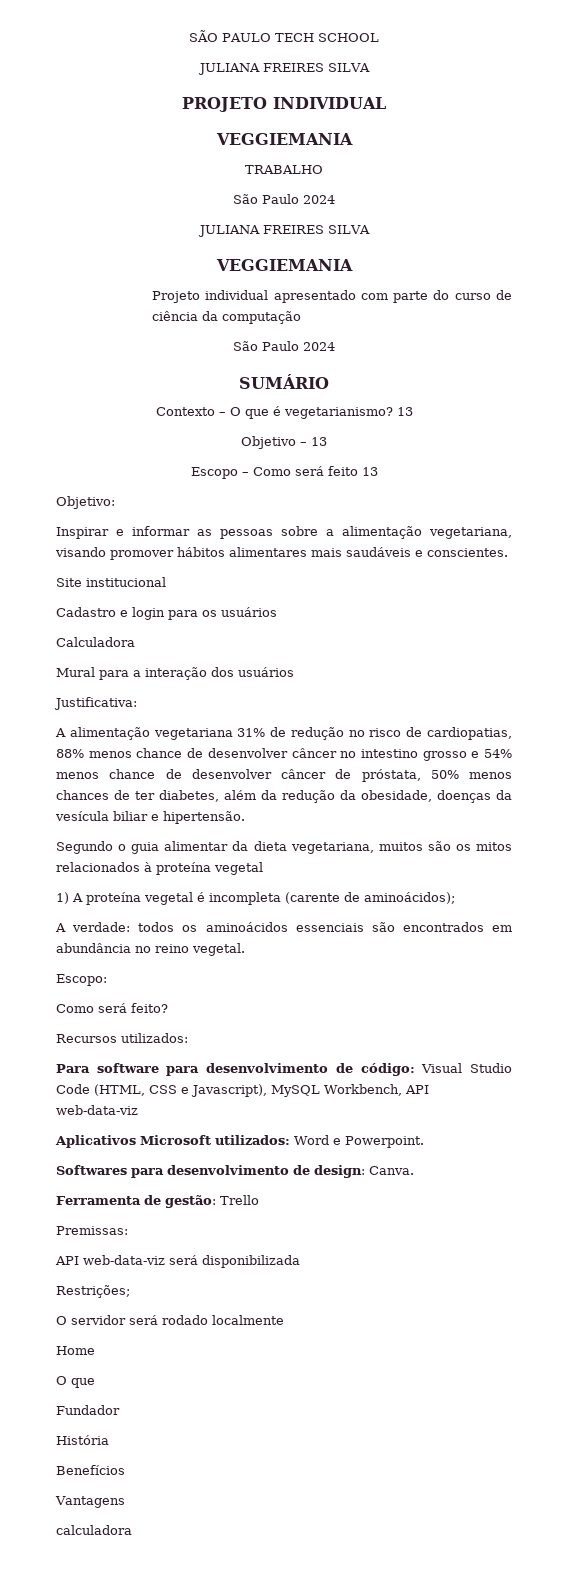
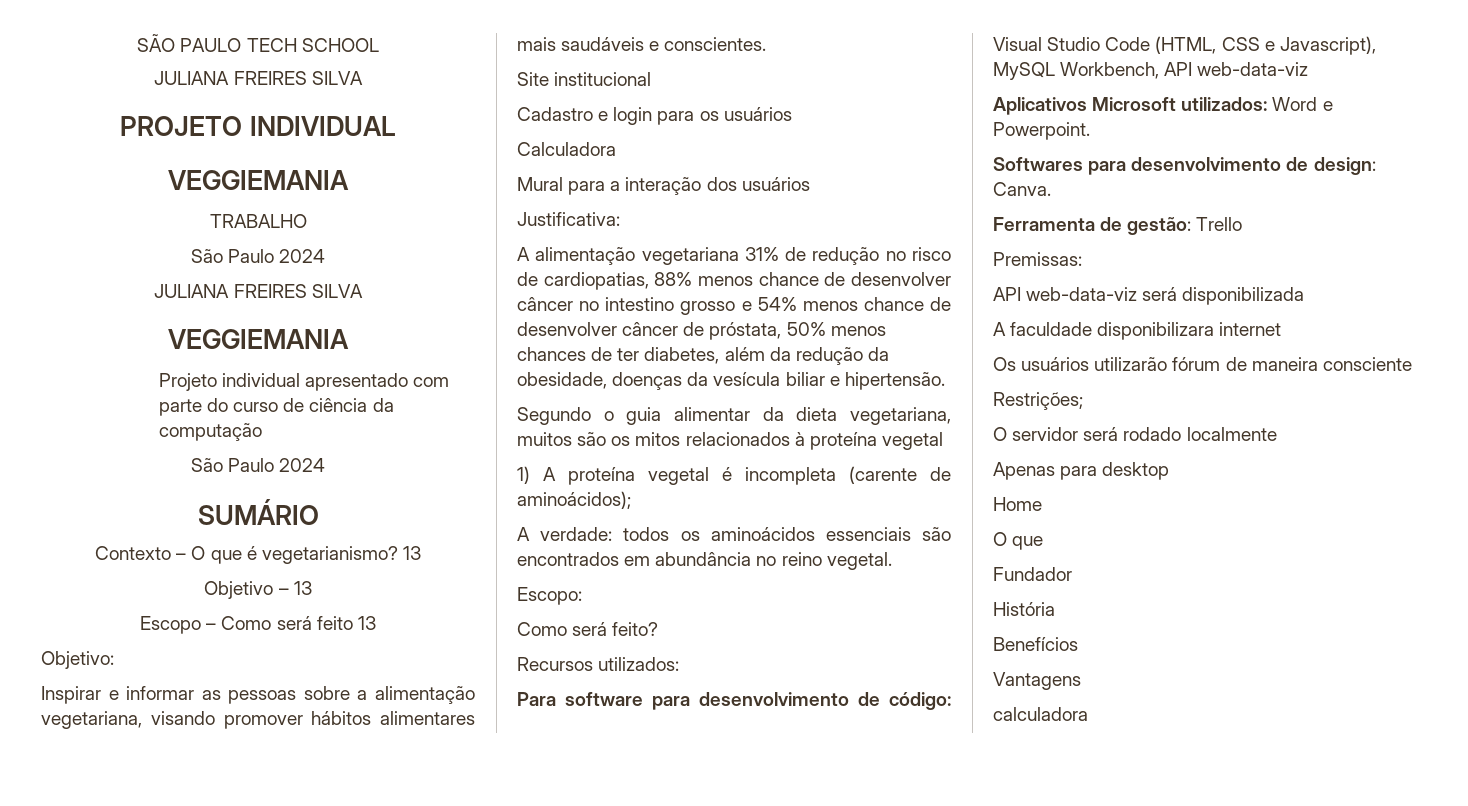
+ A faculdade disponibilizara internet
+ Os usuários utilizarão fórum de maneira consciente
+ Apenas para desktop

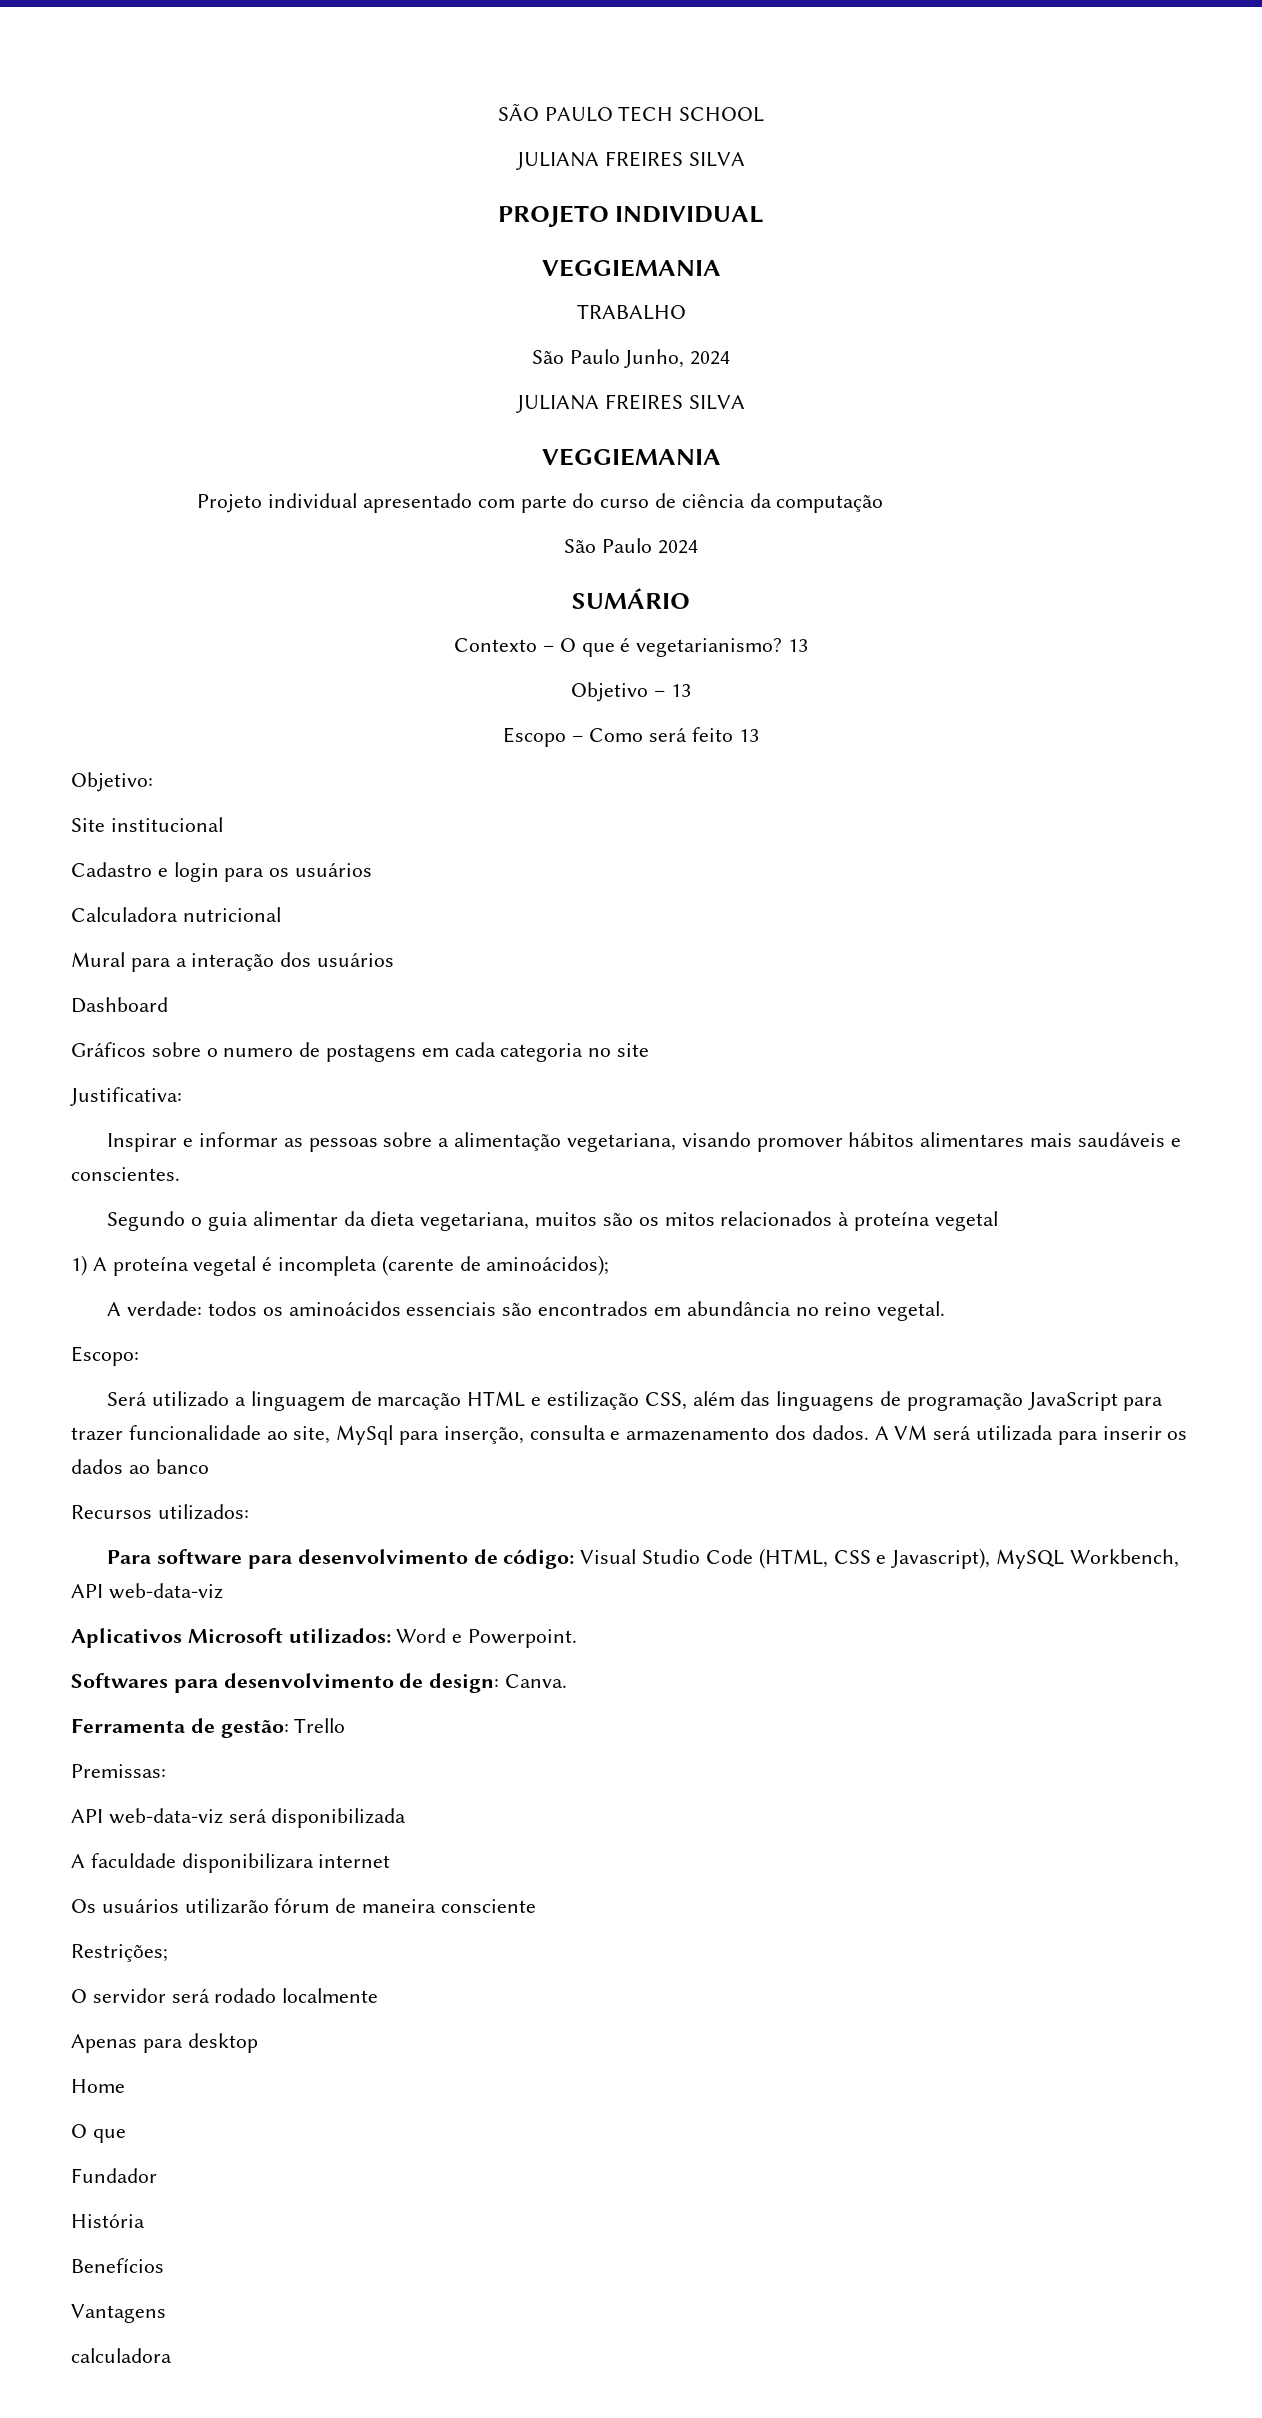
  TRABALHO
- São Paulo 2024
+ São Paulo Junho, 2024
+ Site institucional
+ Cadastro e login para os usuários
+ Calculadora nutricional
+ Mural para a interação dos usuários
+ Dashboard
+ Gráficos sobre o numero de postagens em cada categoria no site
+ Justificativa:
- Site institucional
- Cadastro e login para os usuários
- Calculadora
- Mural para a interação dos usuários
- Justificativa:
- A alimentação vegetariana 31% de redução no risco de cardiopatias, 88% menos chance de desenvolver câncer no intestino grosso e 54% menos chance de desenvolver câncer de próstata, 50% menos chances de ter diabetes, além da redução da obesidade, doenças da vesícula biliar e hipertensão.
- Como será feito?
+ Será utilizado a linguagem de marcação HTML e estilização CSS, além das linguagens de programação JavaScript para trazer funcionalidade ao site, MySql para inserção, consulta e armazenamento dos dados. A VM será utilizada para inserir os dados ao banco

